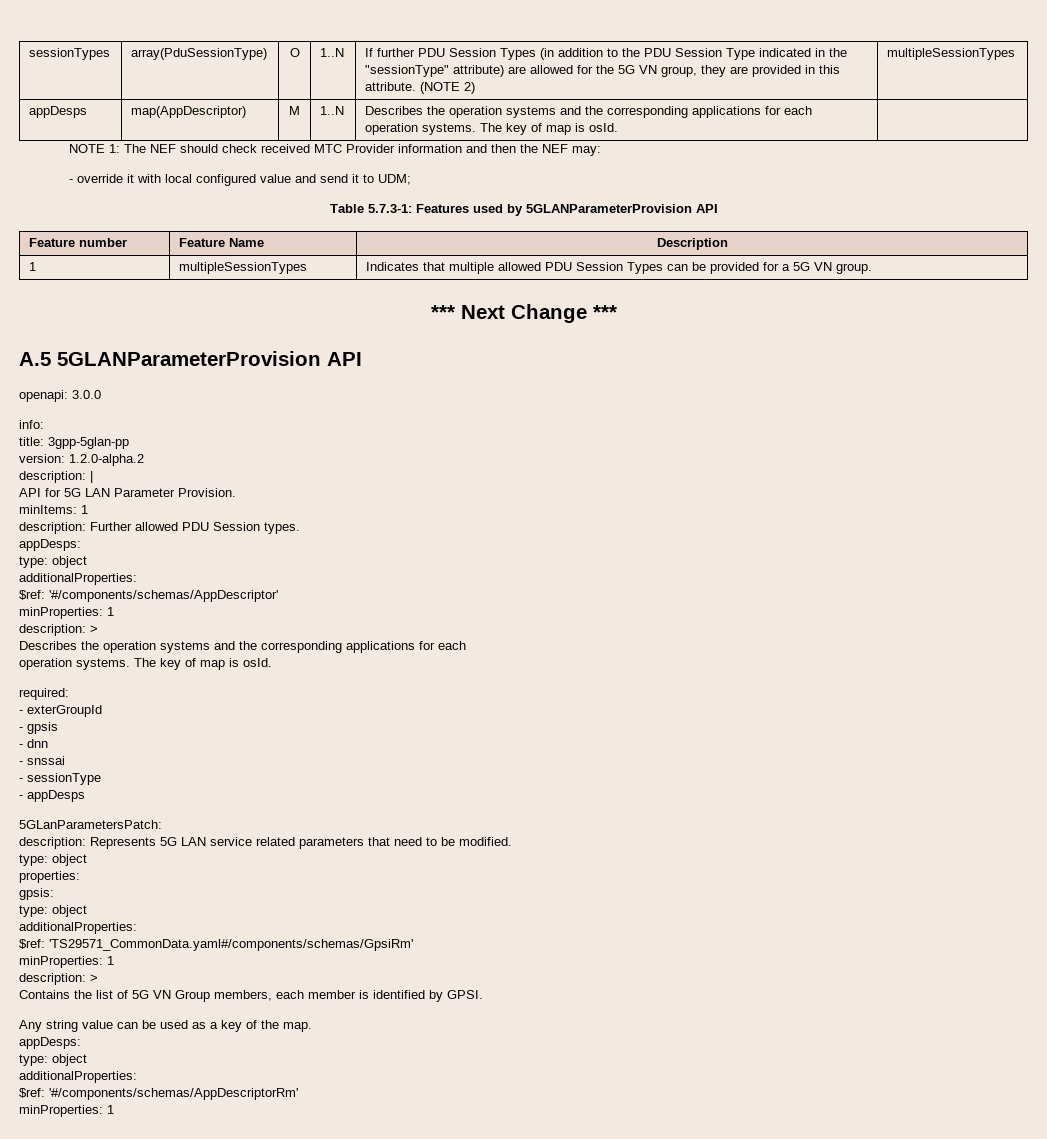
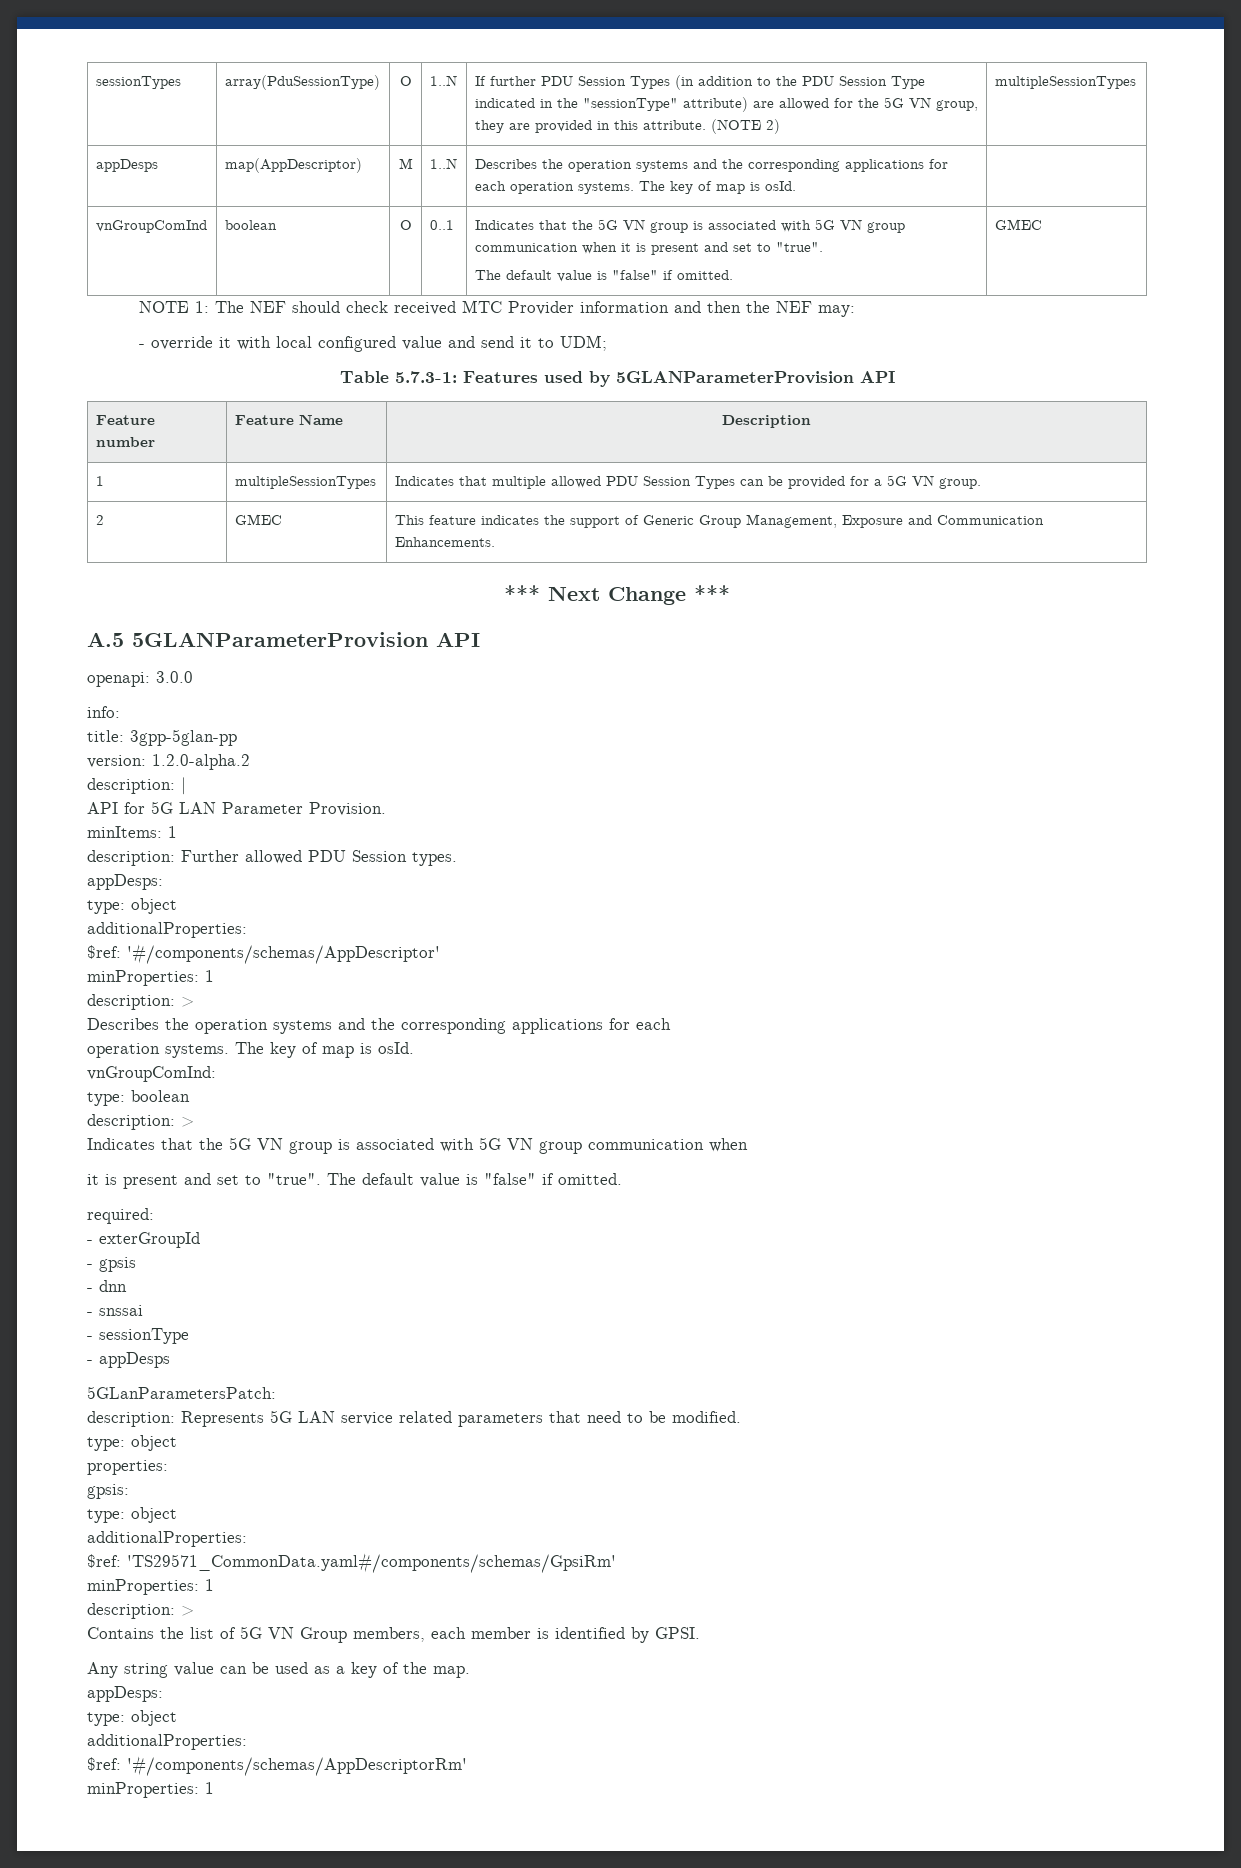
+ vnGroupComInd | boolean | O | 0..1 | Indicates that the 5G VN group is associated with 5G VN group communication when it is present and set to "true".
+ The default value is "false" if omitted. | GMEC
+ 2 | GMEC | This feature indicates the support of Generic Group Management, Exposure and Communication Enhancements.
+ vnGroupComInd:
+ type: boolean
+ description: >
+ Indicates that the 5G VN group is associated with 5G VN group communication when
+ it is present and set to "true". The default value is "false" if omitted.

